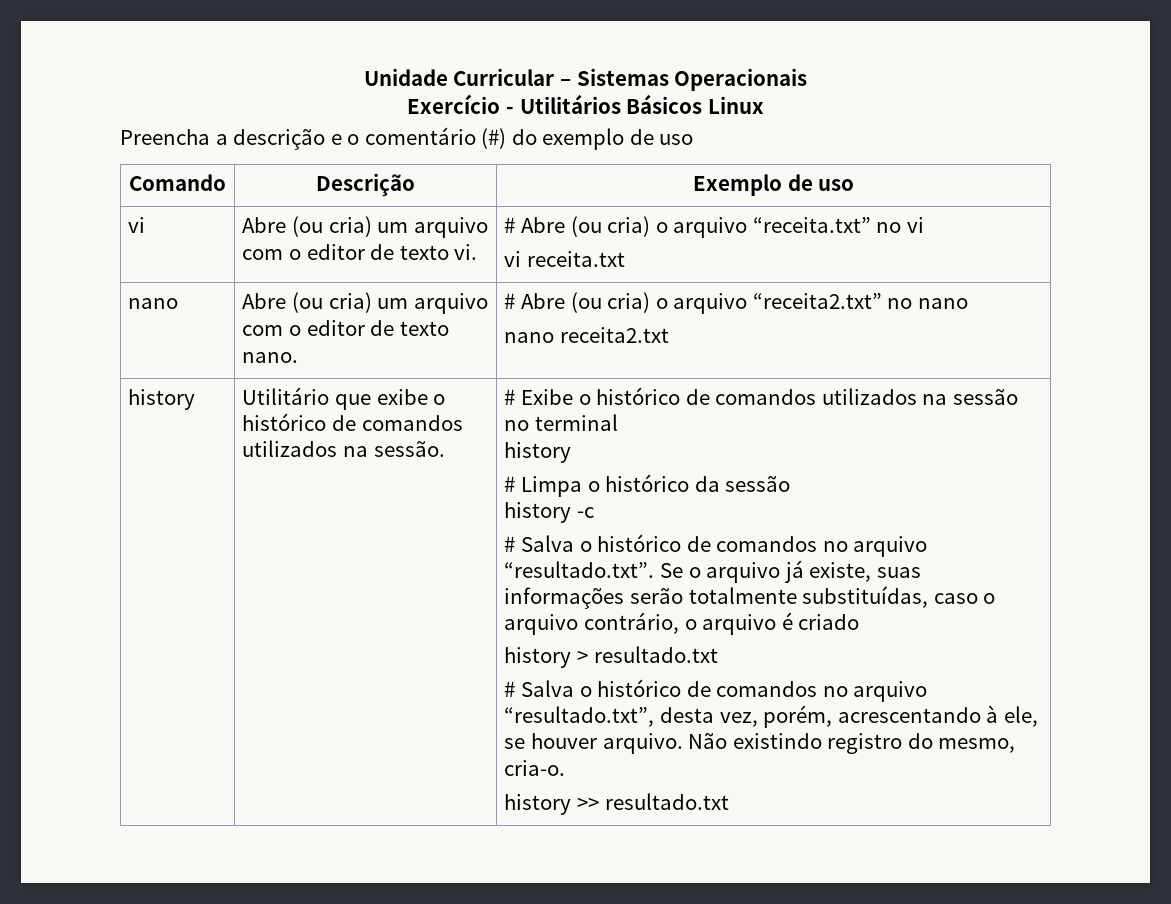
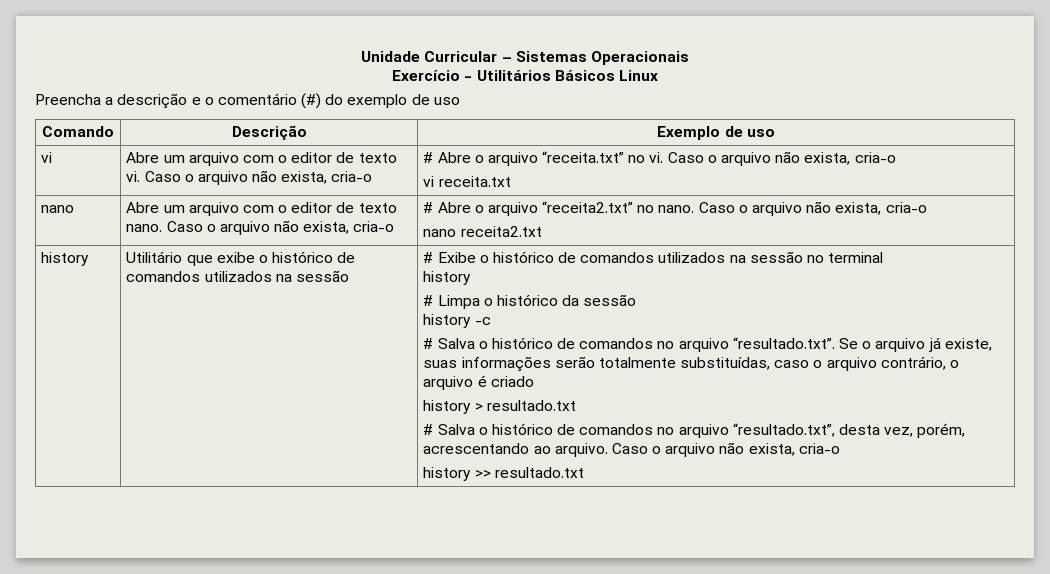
- vi | Abre (ou cria) um arquivo com o editor de texto vi. | # Abre (ou cria) o arquivo “receita.txt” no vi
+ vi | Abre um arquivo com o editor de texto vi. Caso o arquivo não exista, cria-o | # Abre o arquivo “receita.txt” no vi. Caso o arquivo não exista, cria-o
- nano | Abre (ou cria) um arquivo com o editor de texto nano. | # Abre (ou cria) o arquivo “receita2.txt” no nano
+ nano | Abre um arquivo com o editor de texto nano. Caso o arquivo não exista, cria-o | # Abre o arquivo “receita2.txt” no nano. Caso o arquivo não exista, cria-o
- Utilitário que exibe o histórico de comandos utilizados na sessão.
+ Utilitário que exibe o histórico de comandos utilizados na sessão
- # Salva o histórico de comandos no arquivo “resultado.txt”, desta vez, porém, acrescentando à ele, se houver arquivo. Não existindo registro do mesmo, cria-o.
+ # Salva o histórico de comandos no arquivo “resultado.txt”, desta vez, porém, acrescentando ao arquivo. Caso o arquivo não exista, cria-o

